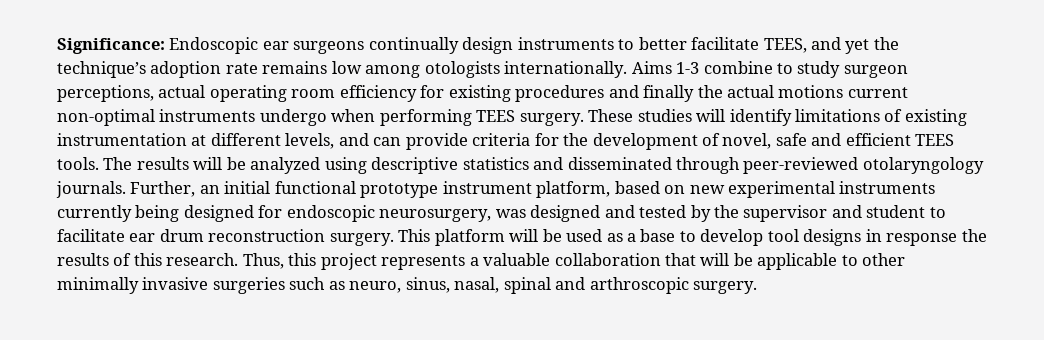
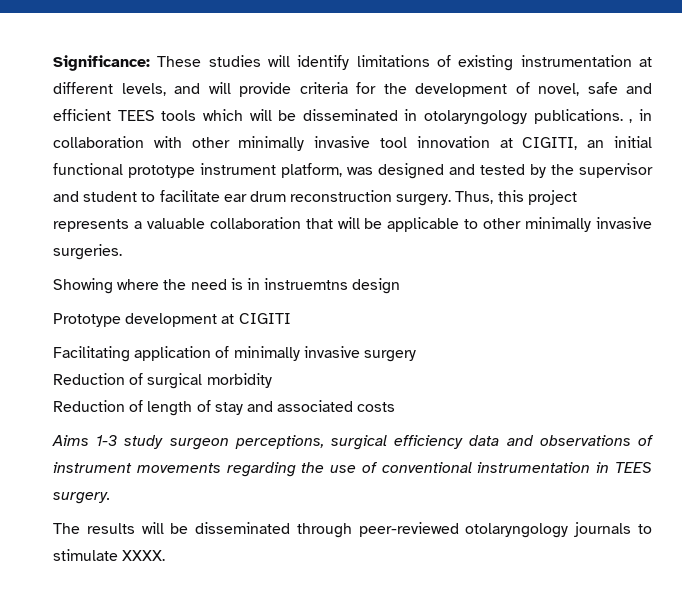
- Significance: Endoscopic ear surgeons continually design instruments to better facilitate TEES, and yet the technique’s adoption rate remains low among otologists internationally. Aims 1-3 combine to study surgeon perceptions, actual operating room efficiency for existing procedures and finally the actual motions current non-optimal instruments undergo when performing TEES surgery. These studies will identify limitations of existing instrumentation at different levels, and can provide criteria for the development of novel, safe and efficient TEES tools. The results will be analyzed using descriptive statistics and disseminated through peer-reviewed otolaryngology journals. Further, an initial functional prototype instrument platform, based on new experimental instruments currently being designed for endoscopic neurosurgery, was designed and tested by the supervisor and student to facilitate ear drum reconstruction surgery.
+ Significance: These studies will identify limitations of existing instrumentation at different levels, and will provide criteria for the development of novel, safe and efficient TEES tools which will be disseminated in otolaryngology publications. , in collaboration with other minimally invasive tool innovation at CIGITI, an initial functional prototype instrument platform, was designed and tested by the supervisor and student to facilitate ear drum reconstruction surgery.
- This platform will be used as a base to develop tool designs in response the results of this research.
- Thus, this project represents a valuable collaboration that will be applicable to other minimally invasive surgeries such as neuro, sinus, nasal, spinal and arthroscopic surgery.
+ Thus, this project represents a valuable collaboration that will be applicable to other minimally invasive surgeries.
+ Showing where the need is in instruemtns design
+ Prototype development at CIGITI
+ Facilitating application of minimally invasive surgery
+ Reduction of surgical morbidity
+ Reduction of length of stay and associated costs
+ Aims 1-3 study surgeon perceptions, surgical efficiency data and observations of instrument movements regarding the use of conventional instrumentation in TEES surgery.
+ The results will be disseminated through peer-reviewed otolaryngology journals to stimulate XXXX.

